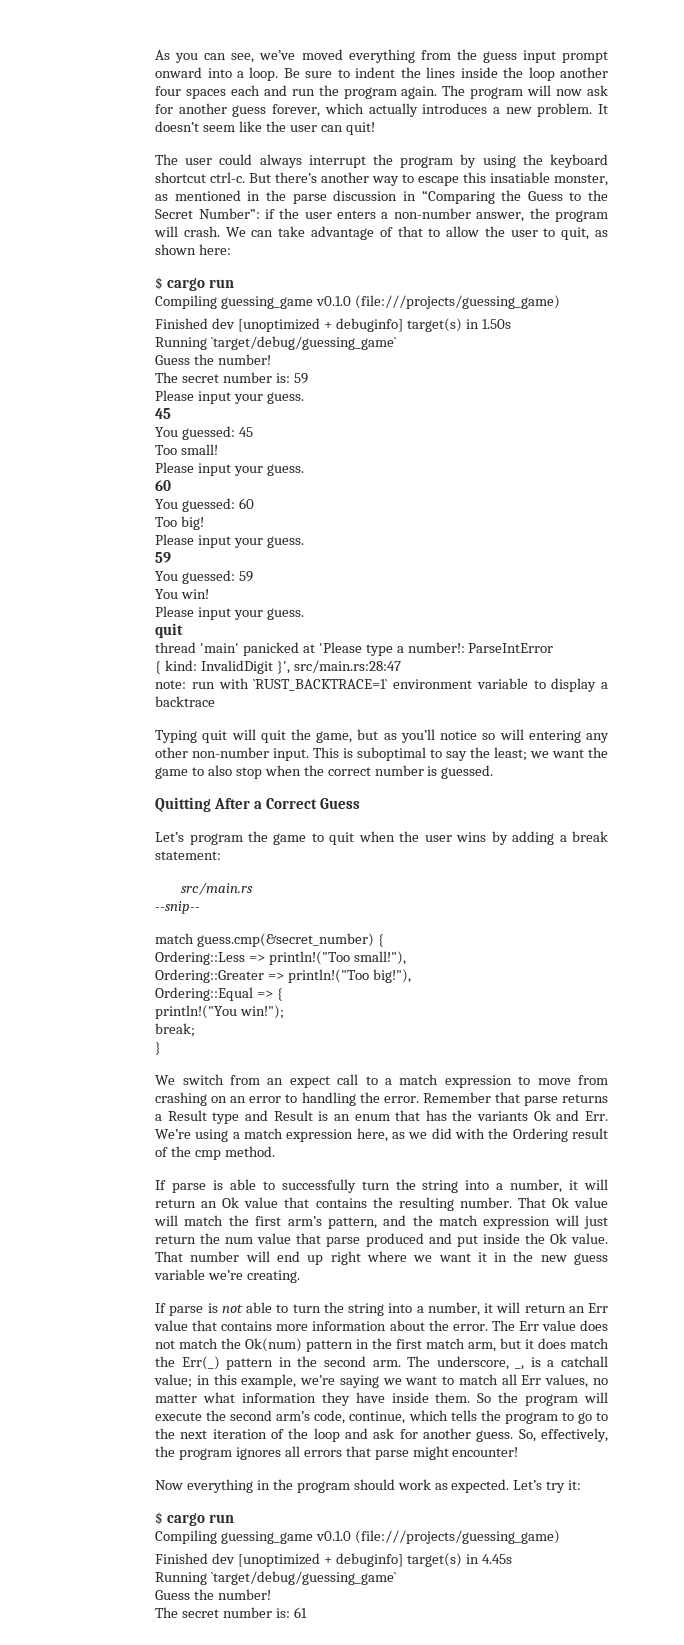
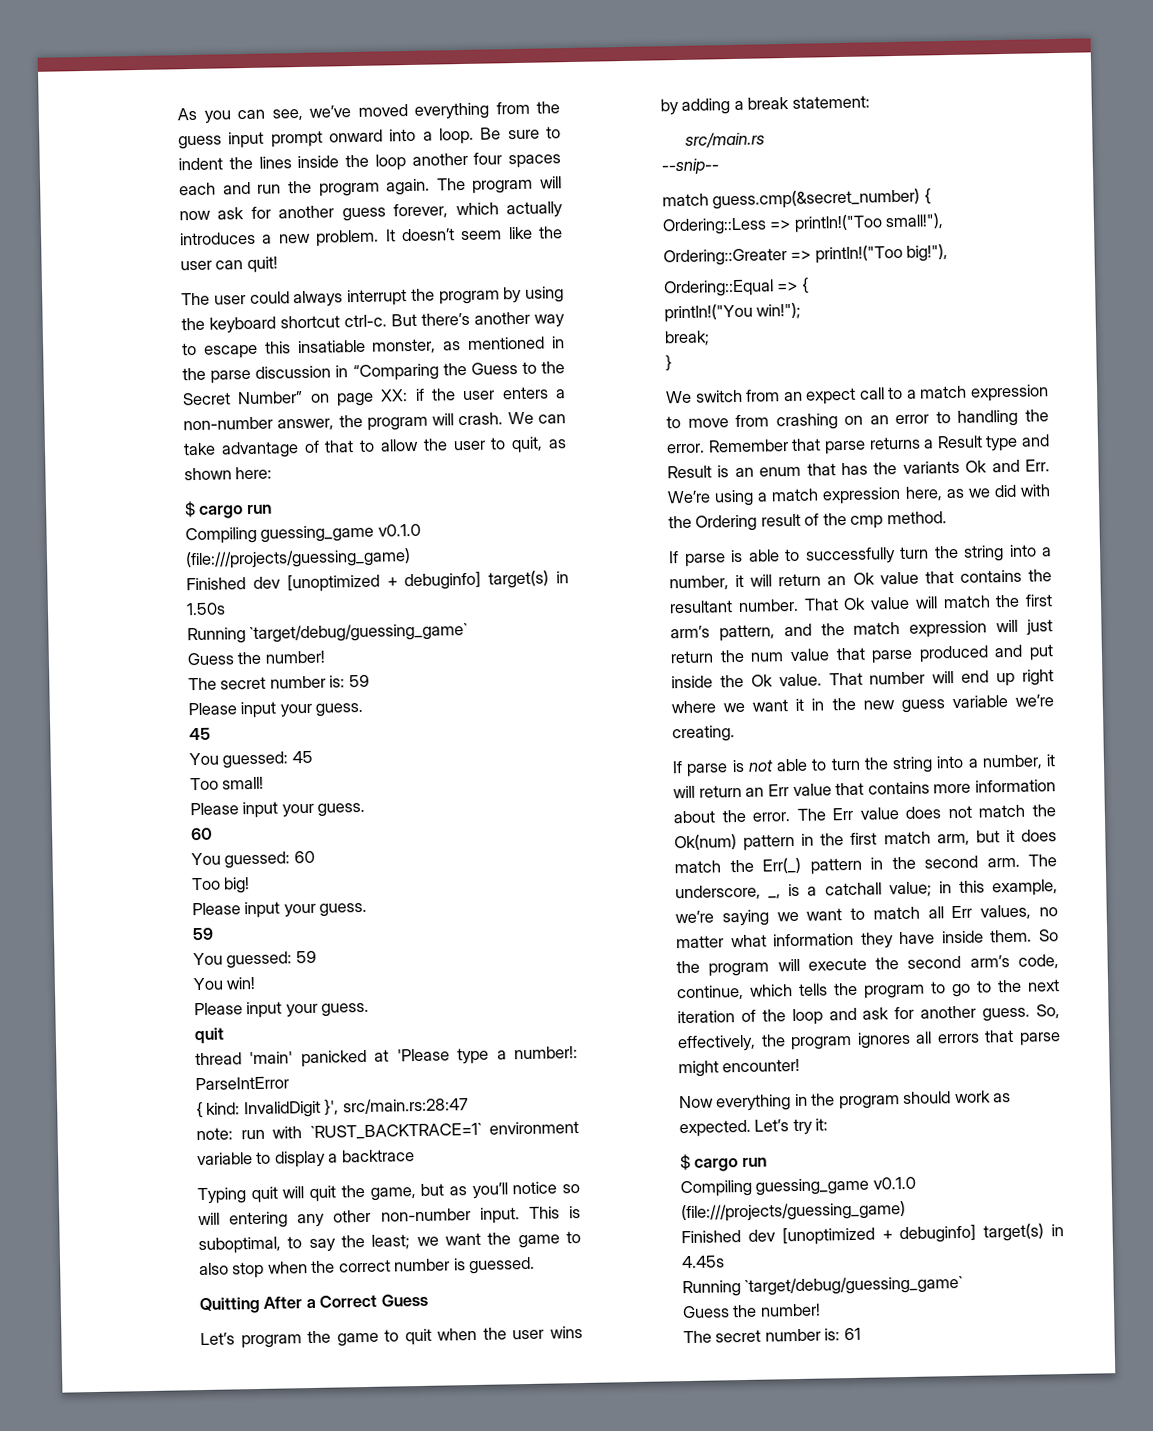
- But there’s another way to escape this insatiable monster, as mentioned in the parse discussion in “Comparing the Guess to the Secret Number”: if the user enters a non-number answer, the program will crash.
+ But there’s another way to escape this insatiable monster, as mentioned in the parse discussion in “Comparing the Guess to the Secret Number” on page XX: if the user enters a non-number answer, the program will crash.
- This is suboptimal to say the least; we want the game to also stop when the correct number is guessed.
+ This is suboptimal, to say the least; we want the game to also stop when the correct number is guessed.
- If parse is able to successfully turn the string into a number, it will return an Ok value that contains the resulting number.
+ If parse is able to successfully turn the string into a number, it will return an Ok value that contains the resultant number.

